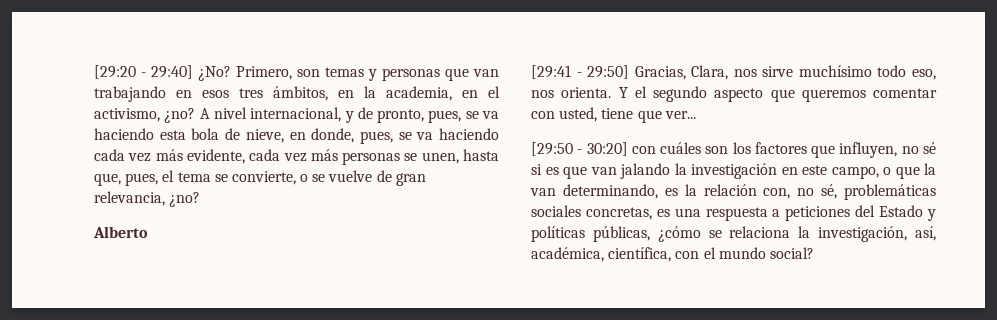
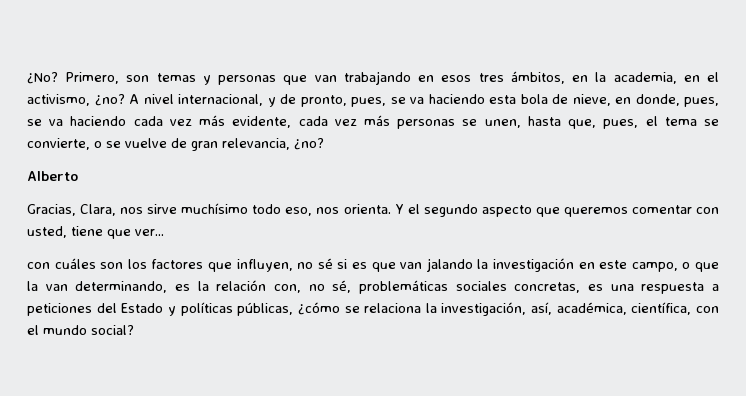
- [29:20 - 29:40] ¿No?
+ ¿No?
- [29:41 - 29:50] Gracias, Clara, nos sirve muchísimo todo eso, nos orienta.
+ Gracias, Clara, nos sirve muchísimo todo eso, nos orienta.
- [29:50 - 30:20] con cuáles son los factores que influyen, no sé si es que van jalando la investigación en este campo, o que la van determinando, es la relación con, no sé, problemáticas sociales concretas, es una respuesta a peticiones del Estado y políticas públicas, ¿cómo se relaciona la investigación, así, académica, científica, con el mundo social?
+ con cuáles son los factores que influyen, no sé si es que van jalando la investigación en este campo, o que la van determinando, es la relación con, no sé, problemáticas sociales concretas, es una respuesta a peticiones del Estado y políticas públicas, ¿cómo se relaciona la investigación, así, académica, científica, con el mundo social?

